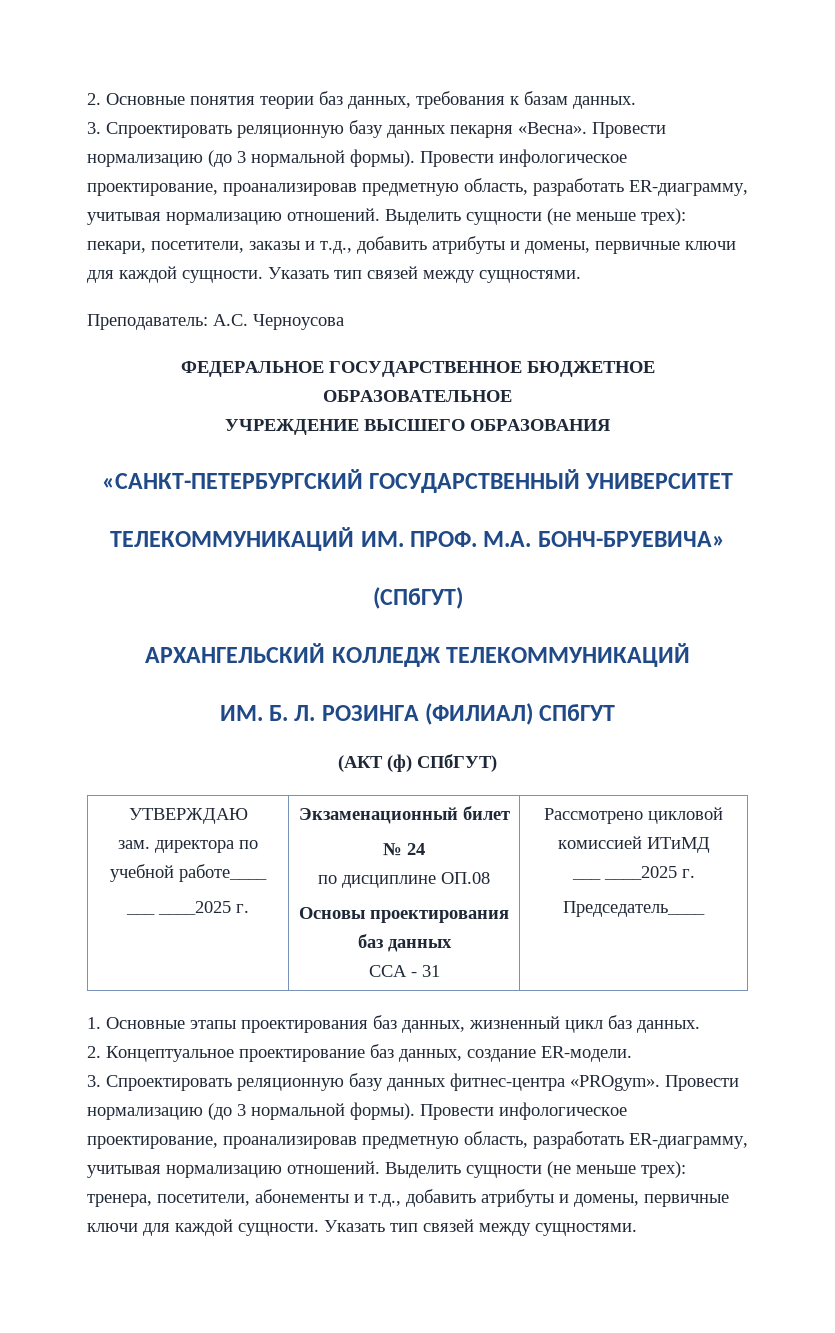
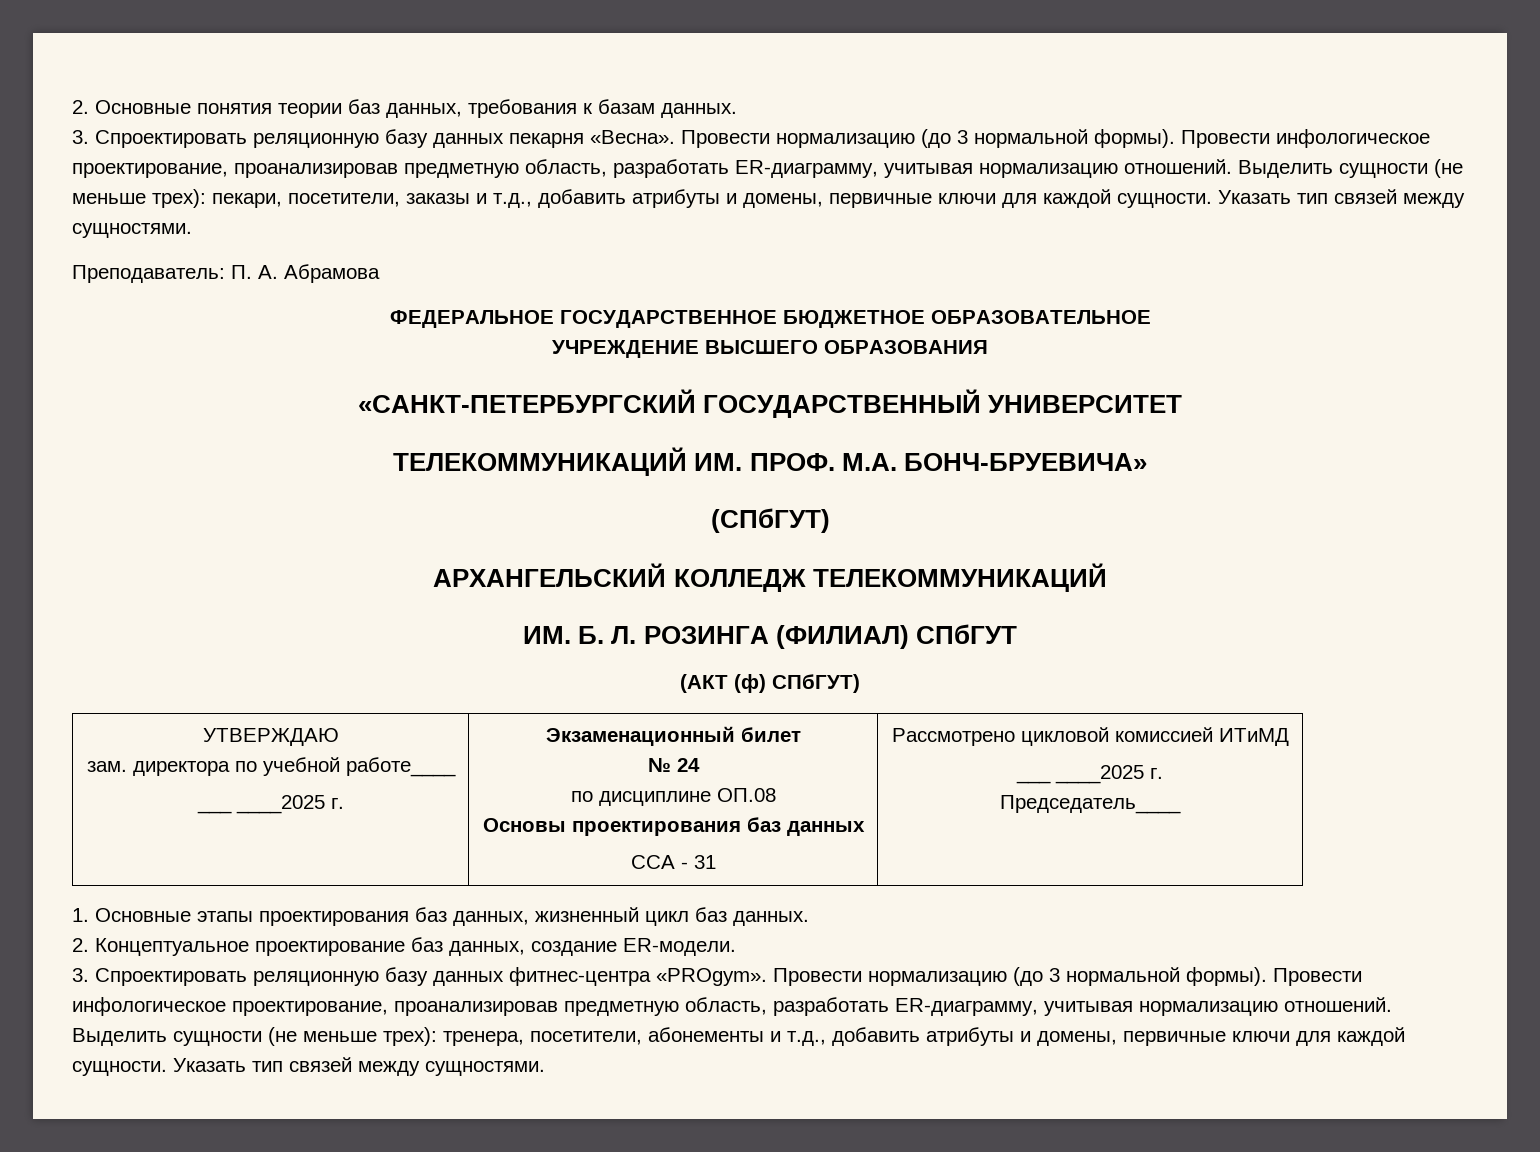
- Преподаватель: А.С. Черноусова
+ Преподаватель: П. А. Абрамова

